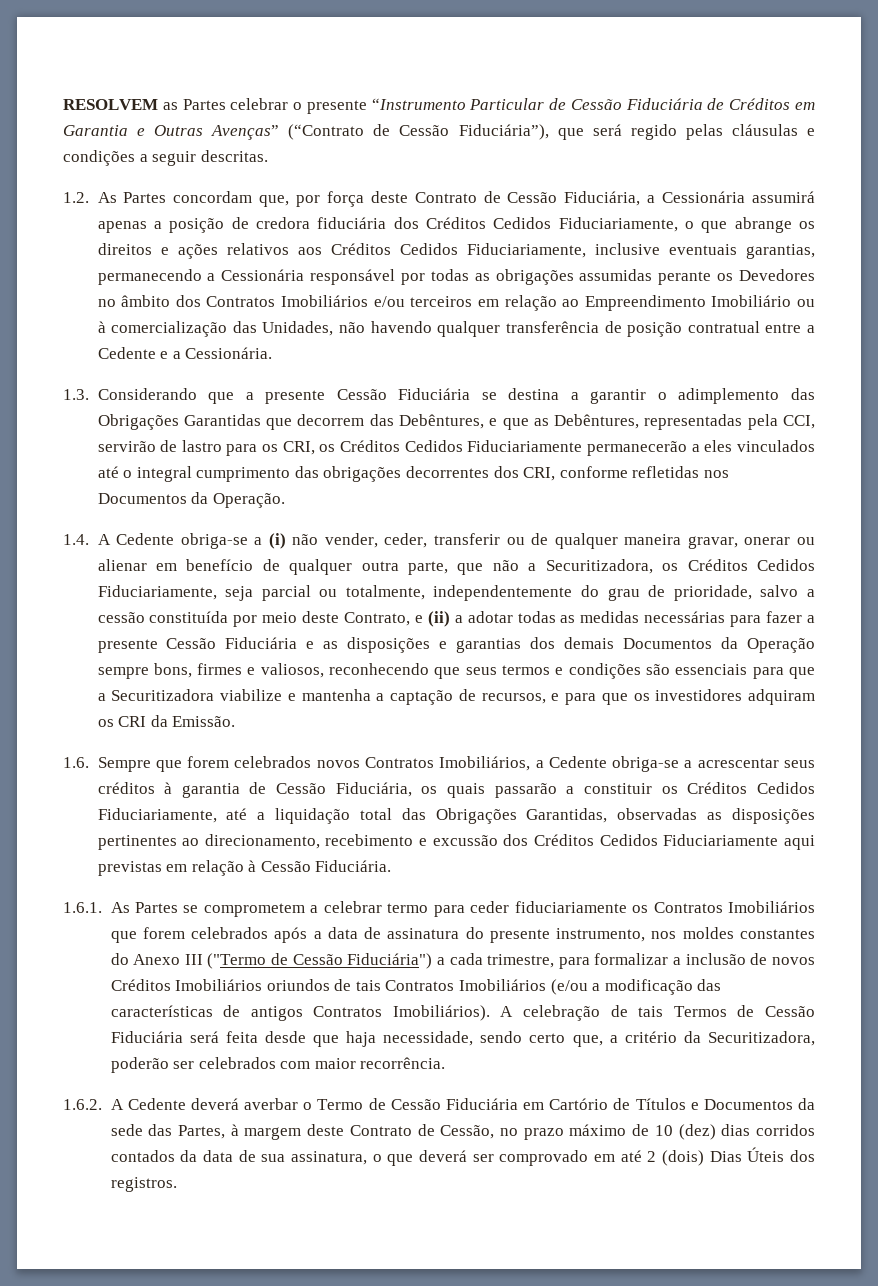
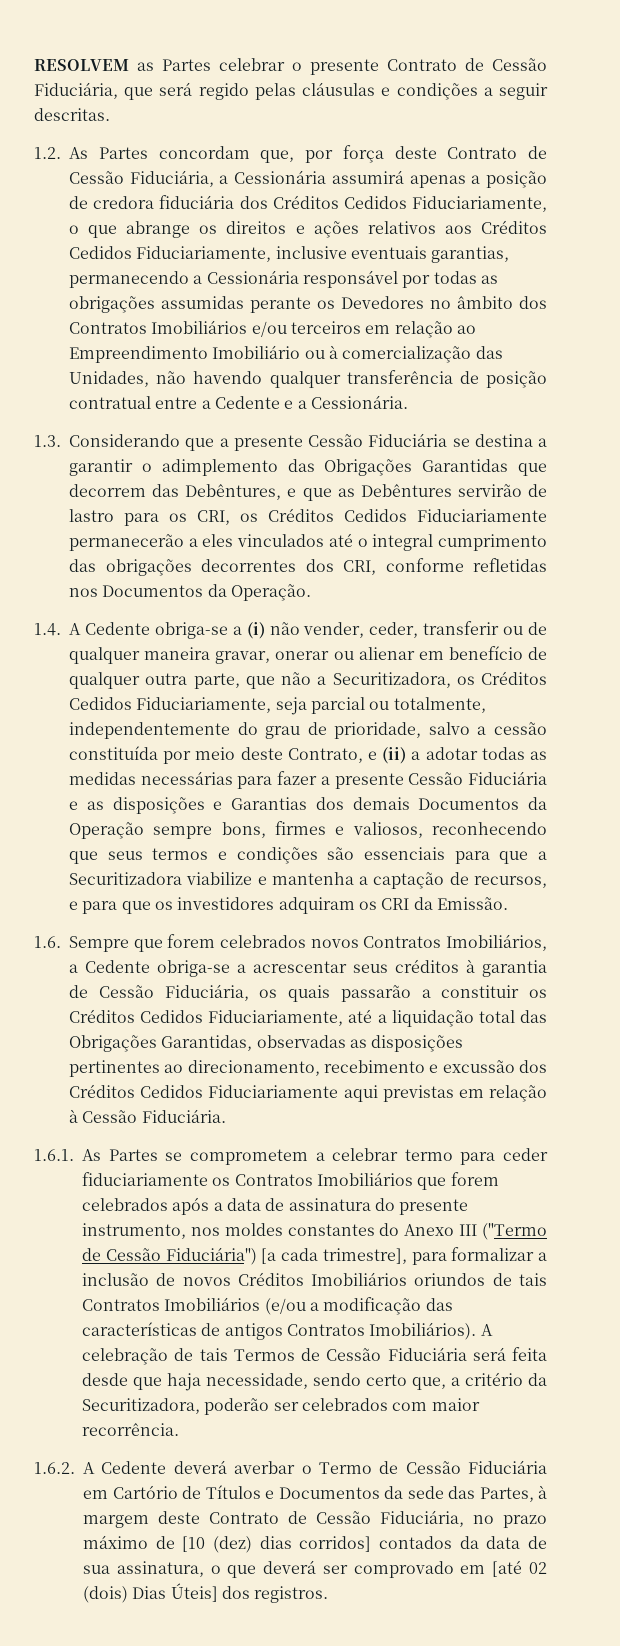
- RESOLVEM as Partes celebrar o presente “Instrumento Particular de Cessão Fiduciária de Créditos em Garantia e Outras Avenças” (“Contrato de Cessão Fiduciária”), que será regido pelas cláusulas e condições a seguir descritas.
+ RESOLVEM as Partes celebrar o presente Contrato de Cessão Fiduciária, que será regido pelas cláusulas e condições a seguir descritas.
- 1.3. Considerando que a presente Cessão Fiduciária se destina a garantir o adimplemento das Obrigações Garantidas que decorrem das Debêntures, e que as Debêntures, representadas pela CCI, servirão de lastro para os CRI, os Créditos Cedidos Fiduciariamente permanecerão a eles vinculados até o integral cumprimento das obrigações decorrentes dos CRI, conforme refletidas nos Documentos da Operação.
+ 1.3. Considerando que a presente Cessão Fiduciária se destina a garantir o adimplemento das Obrigações Garantidas que decorrem das Debêntures, e que as Debêntures servirão de lastro para os CRI, os Créditos Cedidos Fiduciariamente permanecerão a eles vinculados até o integral cumprimento das obrigações decorrentes dos CRI, conforme refletidas nos Documentos da Operação.
- 1.4. A Cedente obriga-se a (i) não vender, ceder, transferir ou de qualquer maneira gravar, onerar ou alienar em benefício de qualquer outra parte, que não a Securitizadora, os Créditos Cedidos Fiduciariamente, seja parcial ou totalmente, independentemente do grau de prioridade, salvo a cessão constituída por meio deste Contrato, e (ii) a adotar todas as medidas necessárias para fazer a presente Cessão Fiduciária e as disposições e garantias dos demais Documentos da Operação sempre bons, firmes e valiosos, reconhecendo que seus termos e condições são essenciais para que a Securitizadora viabilize e mantenha a captação de recursos, e para que os investidores adquiram os CRI da Emissão.
+ 1.4. A Cedente obriga-se a (i) não vender, ceder, transferir ou de qualquer maneira gravar, onerar ou alienar em benefício de qualquer outra parte, que não a Securitizadora, os Créditos Cedidos Fiduciariamente, seja parcial ou totalmente, independentemente do grau de prioridade, salvo a cessão constituída por meio deste Contrato, e (ii) a adotar todas as medidas necessárias para fazer a presente Cessão Fiduciária e as disposições e Garantias dos demais Documentos da Operação sempre bons, firmes e valiosos, reconhecendo que seus termos e condições são essenciais para que a Securitizadora viabilize e mantenha a captação de recursos, e para que os investidores adquiram os CRI da Emissão.
- 1.6.1. As Partes se comprometem a celebrar termo para ceder fiduciariamente os Contratos Imobiliários que forem celebrados após a data de assinatura do presente instrumento, nos moldes constantes do Anexo III ("Termo de Cessão Fiduciária") a cada trimestre, para formalizar a inclusão de novos Créditos Imobiliários oriundos de tais Contratos Imobiliários (e/ou a modificação das características de antigos Contratos Imobiliários).
+ 1.6.1. As Partes se comprometem a celebrar termo para ceder fiduciariamente os Contratos Imobiliários que forem celebrados após a data de assinatura do presente instrumento, nos moldes constantes do Anexo III ("Termo de Cessão Fiduciária") [a cada trimestre], para formalizar a inclusão de novos Créditos Imobiliários oriundos de tais Contratos Imobiliários (e/ou a modificação das características de antigos Contratos Imobiliários).
- 1.6.2. A Cedente deverá averbar o Termo de Cessão Fiduciária em Cartório de Títulos e Documentos da sede das Partes, à margem deste Contrato de Cessão, no prazo máximo de 10 (dez) dias corridos contados da data de sua assinatura, o que deverá ser comprovado em até 2 (dois) Dias Úteis dos registros.
+ 1.6.2. A Cedente deverá averbar o Termo de Cessão Fiduciária em Cartório de Títulos e Documentos da sede das Partes, à margem deste Contrato de Cessão Fiduciária, no prazo máximo de [10 (dez) dias corridos] contados da data de sua assinatura, o que deverá ser comprovado em [até 02 (dois) Dias Úteis] dos registros.

